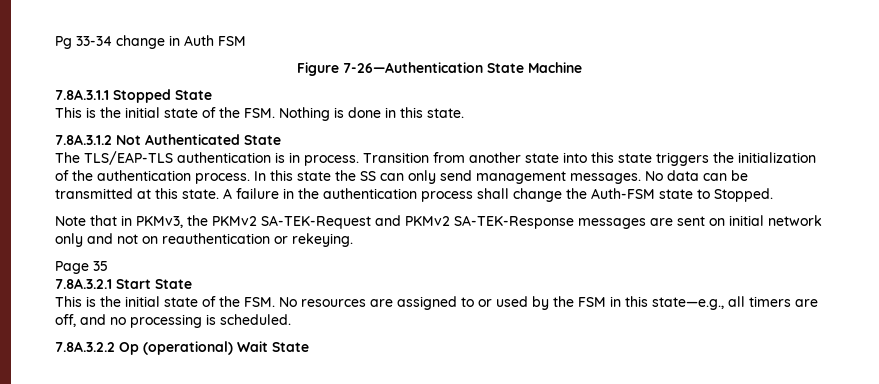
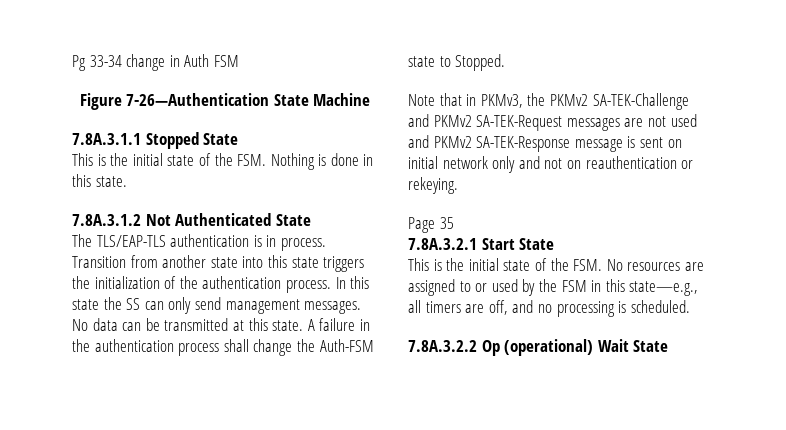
- Note that in PKMv3, the PKMv2 SA-TEK-Request and PKMv2 SA-TEK-Response messages are sent on initial network only and not on reauthentication or rekeying.
+ Note that in PKMv3, the PKMv2 SA-TEK-Challenge and PKMv2 SA-TEK-Request messages are not used and PKMv2 SA-TEK-Response message is sent on initial network only and not on reauthentication or rekeying.

